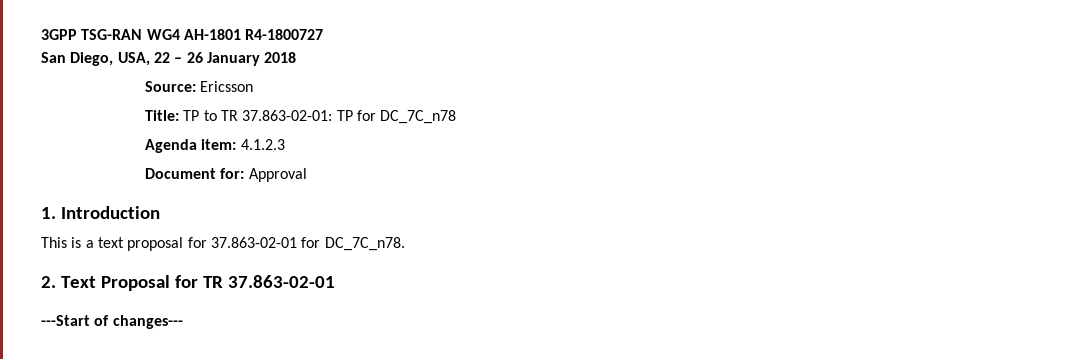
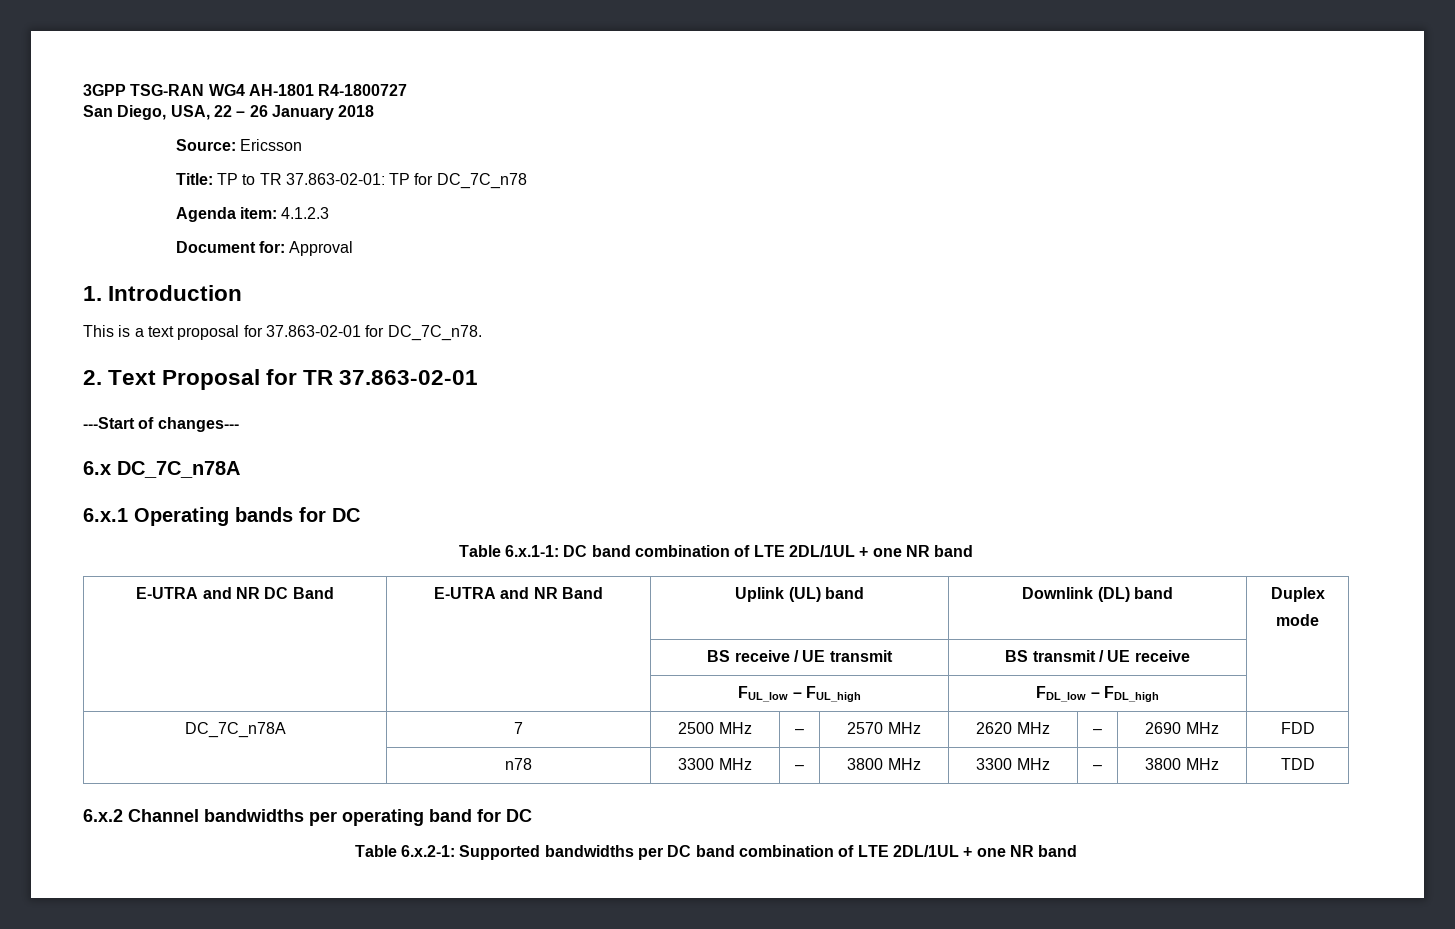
+ 6.x DC_7C_n78A
+ 6.x.1 Operating bands for DC
+ Table 6.x.1-1: DC band combination of LTE 2DL/1UL + one NR band
+ E-UTRA and NR DC Band | E-UTRA and NR Band | Uplink (UL) band | Downlink (DL) band | Duplex
+ mode
+ | | BS receive / UE transmit | BS transmit / UE receive |
+ | | FUL_low – FUL_high | FDL_low – FDL_high |
+ DC_7C_n78A | 7 | 2500 MHz | – | 2570 MHz | 2620 MHz | – | 2690 MHz | FDD
+ | n78 | 3300 MHz | – | 3800 MHz | 3300 MHz | – | 3800 MHz | TDD
+ 6.x.2 Channel bandwidths per operating band for DC
+ Table 6.x.2-1: Supported bandwidths per DC band combination of LTE 2DL/1UL + one NR band

